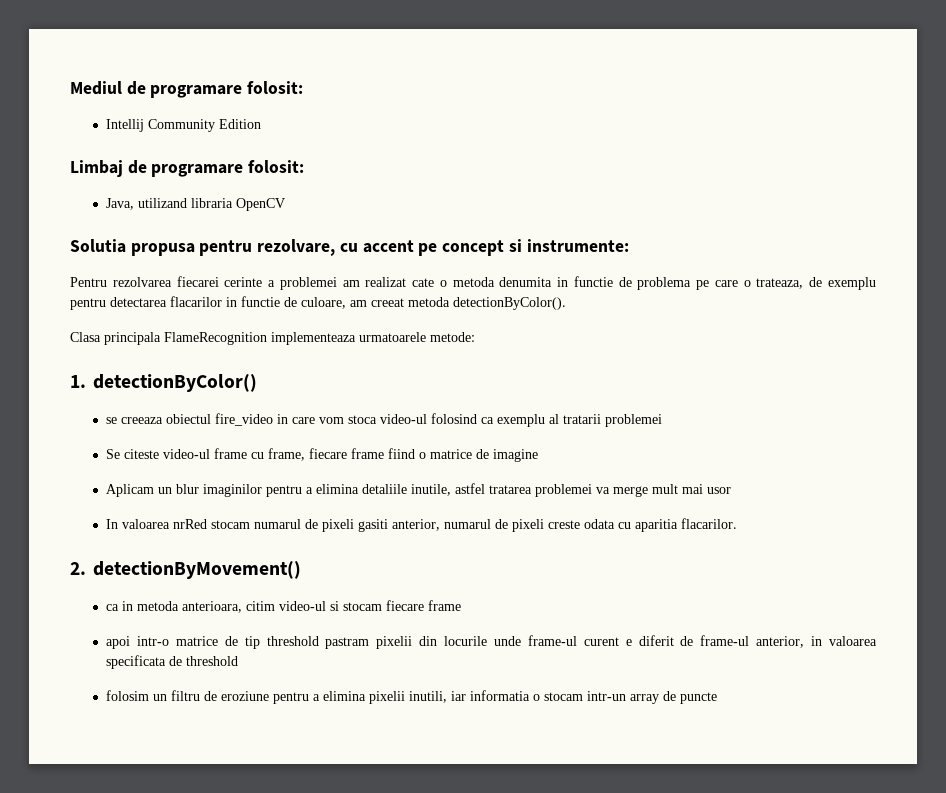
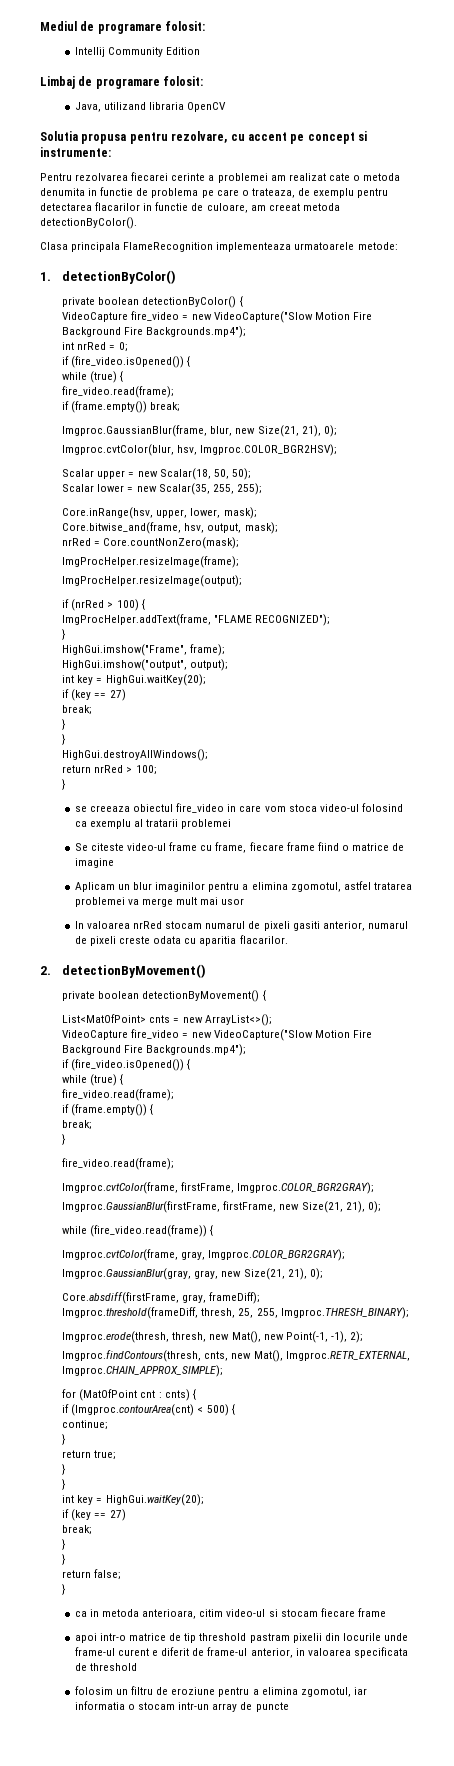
+ private boolean detectionByColor() {
+ VideoCapture fire_video = new VideoCapture("Slow Motion Fire Background Fire Backgrounds.mp4");
+ int nrRed = 0;
+ if (fire_video.isOpened()) {
+ while (true) {
+ fire_video.read(frame);
+ if (frame.empty()) break;
+ Imgproc.GaussianBlur(frame, blur, new Size(21, 21), 0);
+ Imgproc.cvtColor(blur, hsv, Imgproc.COLOR_BGR2HSV);
+ Scalar upper = new Scalar(18, 50, 50);
+ Scalar lower = new Scalar(35, 255, 255);
+ Core.inRange(hsv, upper, lower, mask);
+ Core.bitwise_and(frame, hsv, output, mask);
+ nrRed = Core.countNonZero(mask);
+ ImgProcHelper.resizeImage(frame);
+ ImgProcHelper.resizeImage(output);
+ if (nrRed > 100) {
+ ImgProcHelper.addText(frame, "FLAME RECOGNIZED");
+ }
+ HighGui.imshow("Frame", frame);
+ HighGui.imshow("output", output);
+ int key = HighGui.waitKey(20);
+ if (key == 27)
+ break;
+ }
+ }
+ HighGui.destroyAllWindows();
+ return nrRed > 100;
+ }
- Aplicam un blur imaginilor pentru a elimina detaliile inutile, astfel tratarea problemei va merge mult mai usor
+ Aplicam un blur imaginilor pentru a elimina zgomotul, astfel tratarea problemei va merge mult mai usor
+ private boolean detectionByMovement() {
+ List<MatOfPoint> cnts = new ArrayList<>();
+ VideoCapture fire_video = new VideoCapture("Slow Motion Fire Background Fire Backgrounds.mp4");
+ if (fire_video.isOpened()) {
+ while (true) {
+ fire_video.read(frame);
+ if (frame.empty()) {
+ break;
+ }
+ fire_video.read(frame);
+ Imgproc.cvtColor(frame, firstFrame, Imgproc.COLOR_BGR2GRAY);
+ Imgproc.GaussianBlur(firstFrame, firstFrame, new Size(21, 21), 0);
+ while (fire_video.read(frame)) {
+ Imgproc.cvtColor(frame, gray, Imgproc.COLOR_BGR2GRAY);
+ Imgproc.GaussianBlur(gray, gray, new Size(21, 21), 0);
+ Core.absdiff(firstFrame, gray, frameDiff);
+ Imgproc.threshold(frameDiff, thresh, 25, 255, Imgproc.THRESH_BINARY);
+ Imgproc.erode(thresh, thresh, new Mat(), new Point(-1, -1), 2);
+ Imgproc.findContours(thresh, cnts, new Mat(), Imgproc.RETR_EXTERNAL, Imgproc.CHAIN_APPROX_SIMPLE);
+ for (MatOfPoint cnt : cnts) {
+ if (Imgproc.contourArea(cnt) < 500) {
+ continue;
+ }
+ return true;
+ }
+ }
+ int key = HighGui.waitKey(20);
+ if (key == 27)
+ break;
+ }
+ }
+ return false;
+ }
- folosim un filtru de eroziune pentru a elimina pixelii inutili, iar informatia o stocam intr-un array de puncte
+ folosim un filtru de eroziune pentru a elimina zgomotul, iar informatia o stocam intr-un array de puncte

